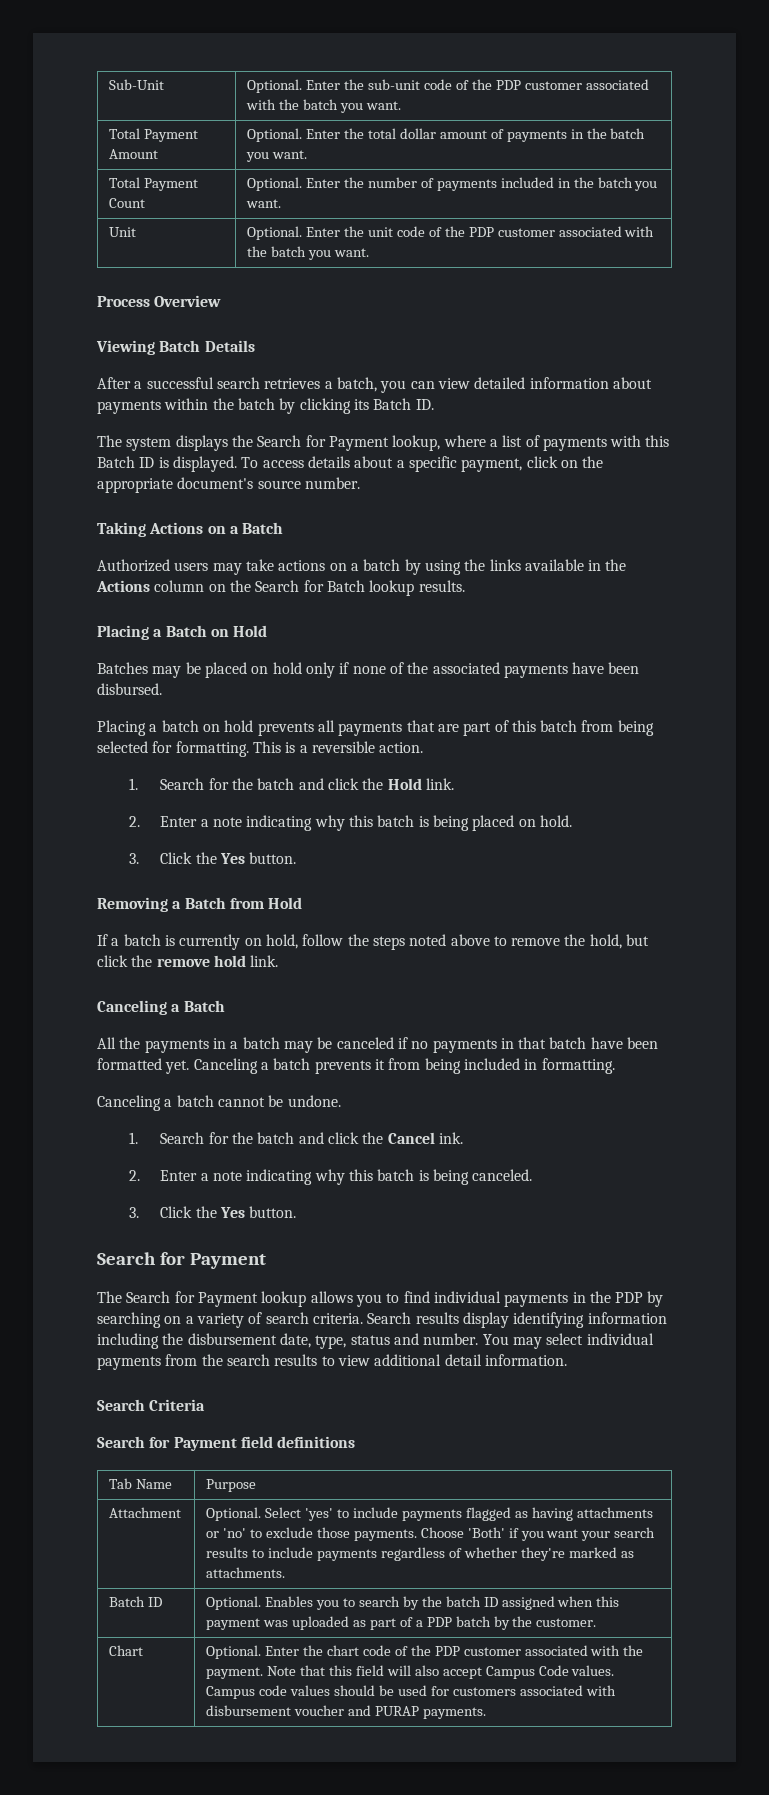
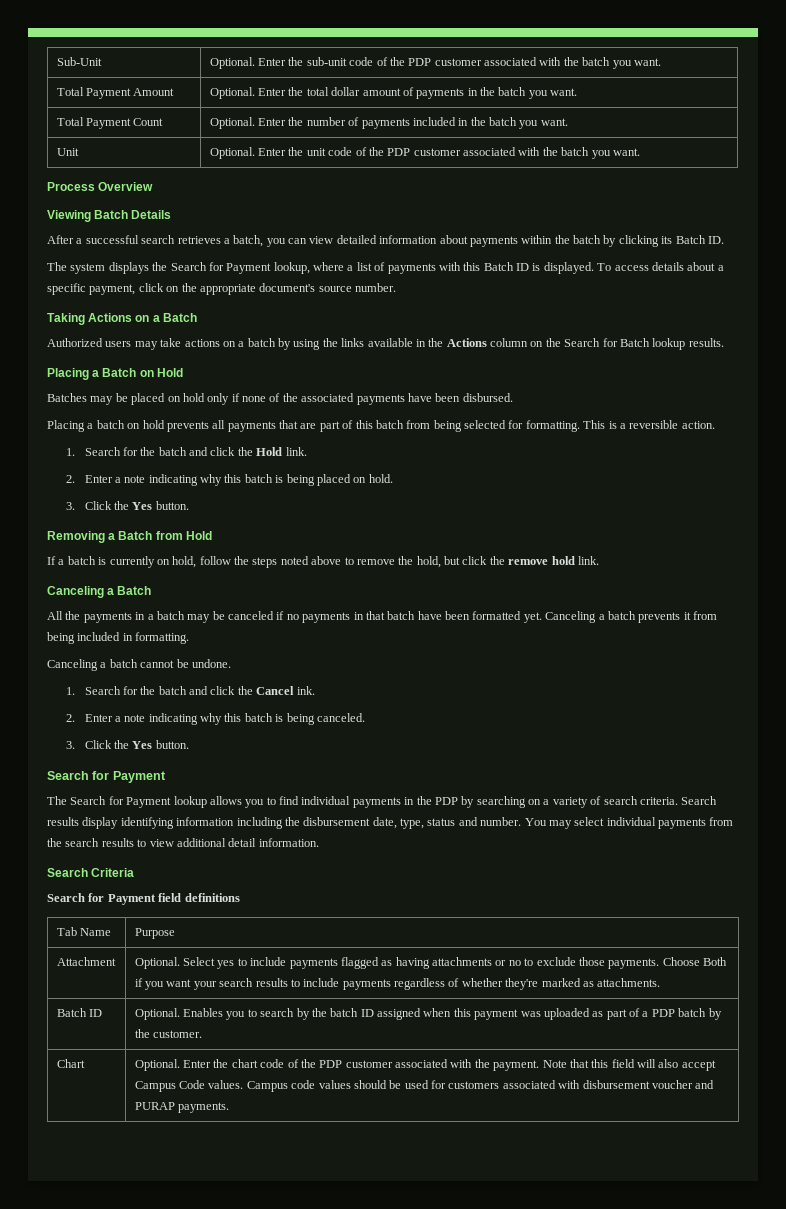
- Attachment | Optional. Select 'yes' to include payments flagged as having attachments or 'no' to exclude those payments. Choose 'Both' if you want your search results to include payments regardless of whether they're marked as attachments.
+ Attachment | Optional. Select yes to include payments flagged as having attachments or no to exclude those payments. Choose Both if you want your search results to include payments regardless of whether they're marked as attachments.

